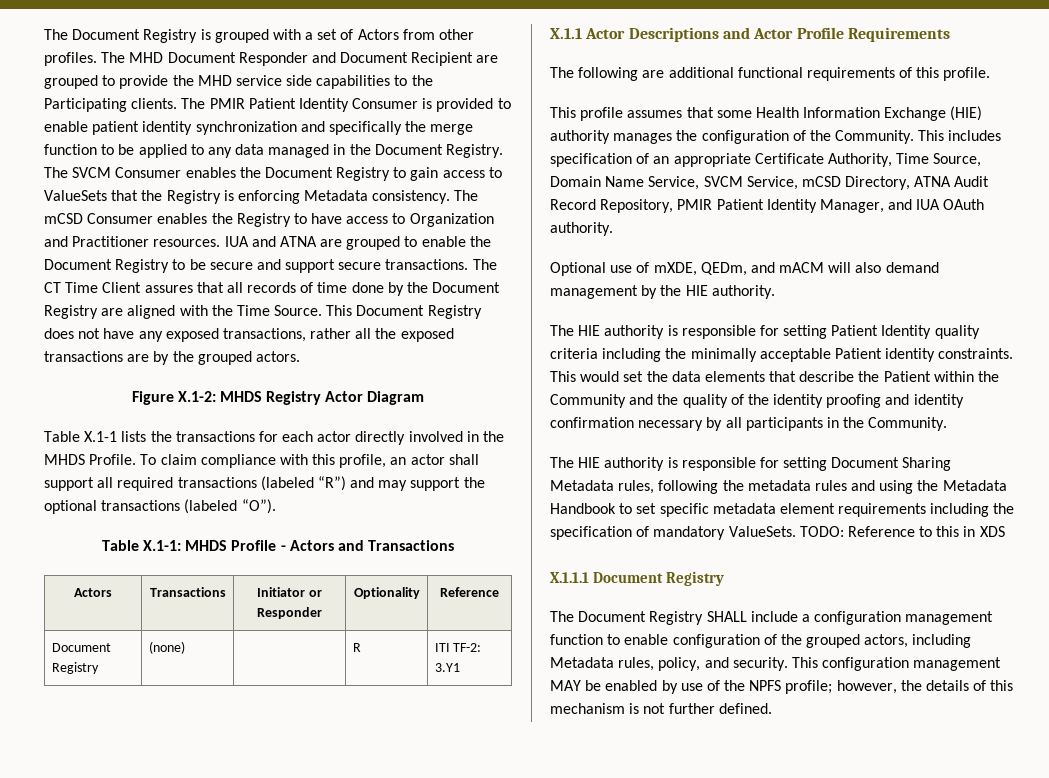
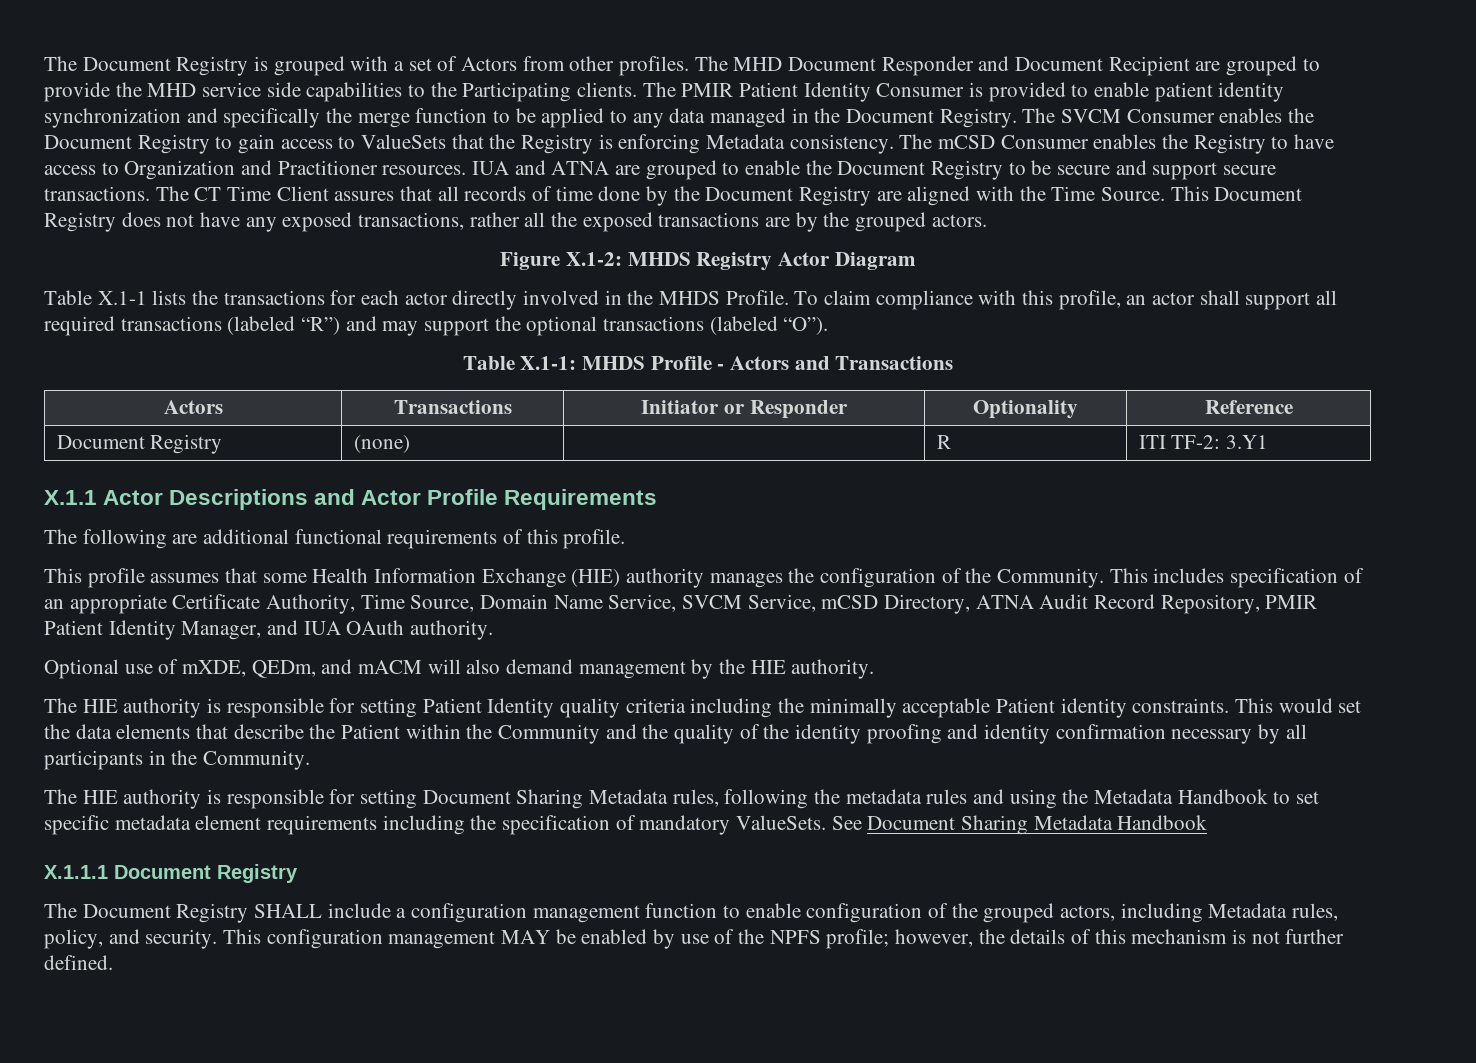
- TODO: Reference to this in XDS
+ See Document Sharing Metadata Handbook

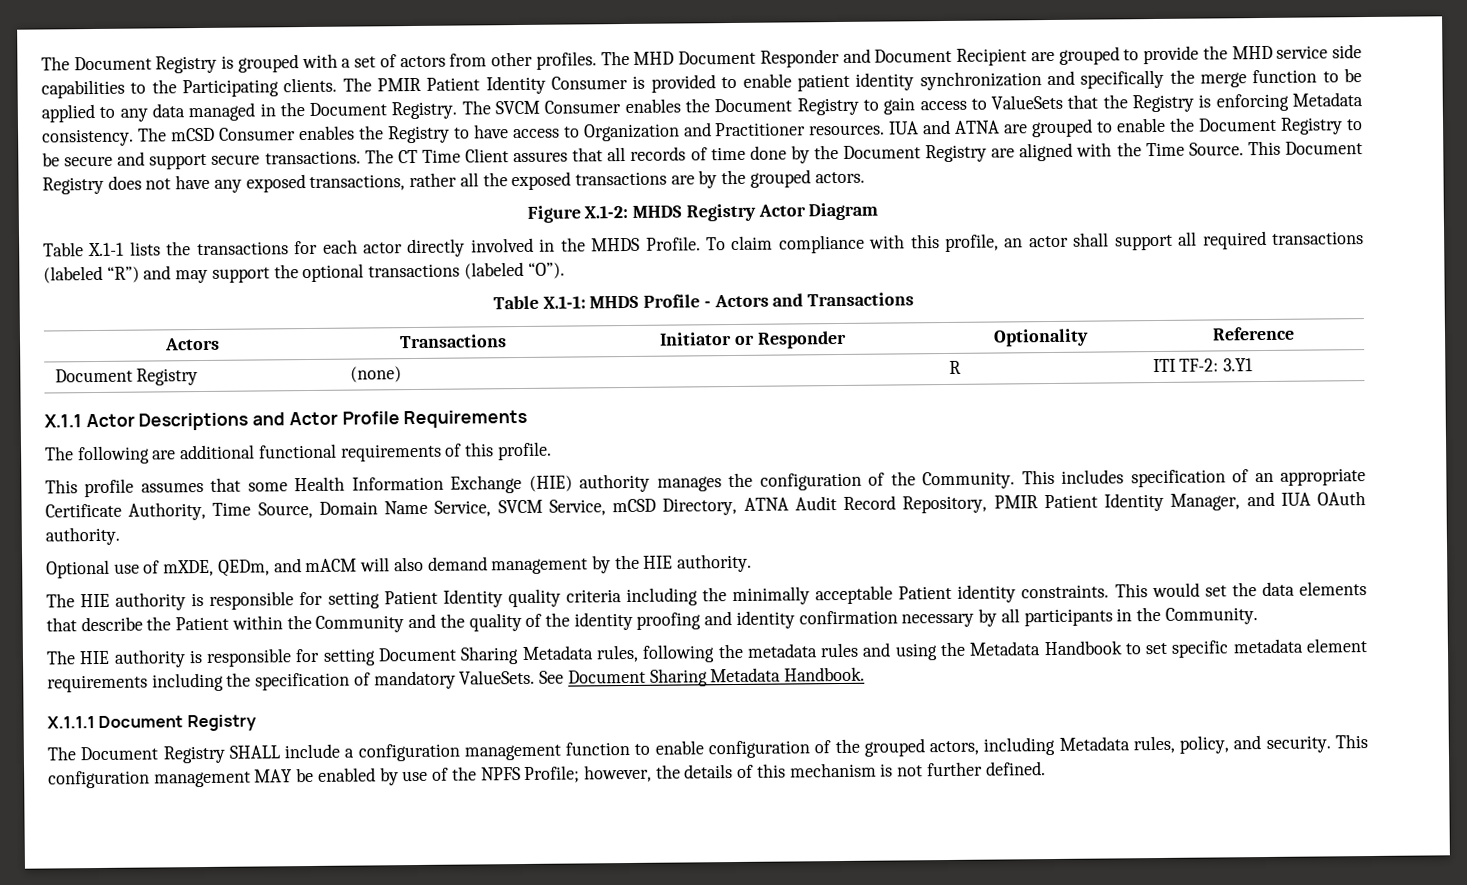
- The Document Registry is grouped with a set of Actors from other profiles.
+ The Document Registry is grouped with a set of actors from other profiles.
- See Document Sharing Metadata Handbook
+ See Document Sharing Metadata Handbook.
- This configuration management MAY be enabled by use of the NPFS profile; however, the details of this mechanism is not further defined.
+ This configuration management MAY be enabled by use of the NPFS Profile; however, the details of this mechanism is not further defined.

